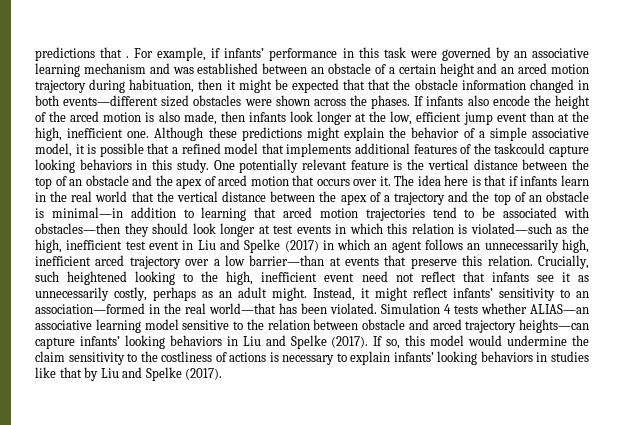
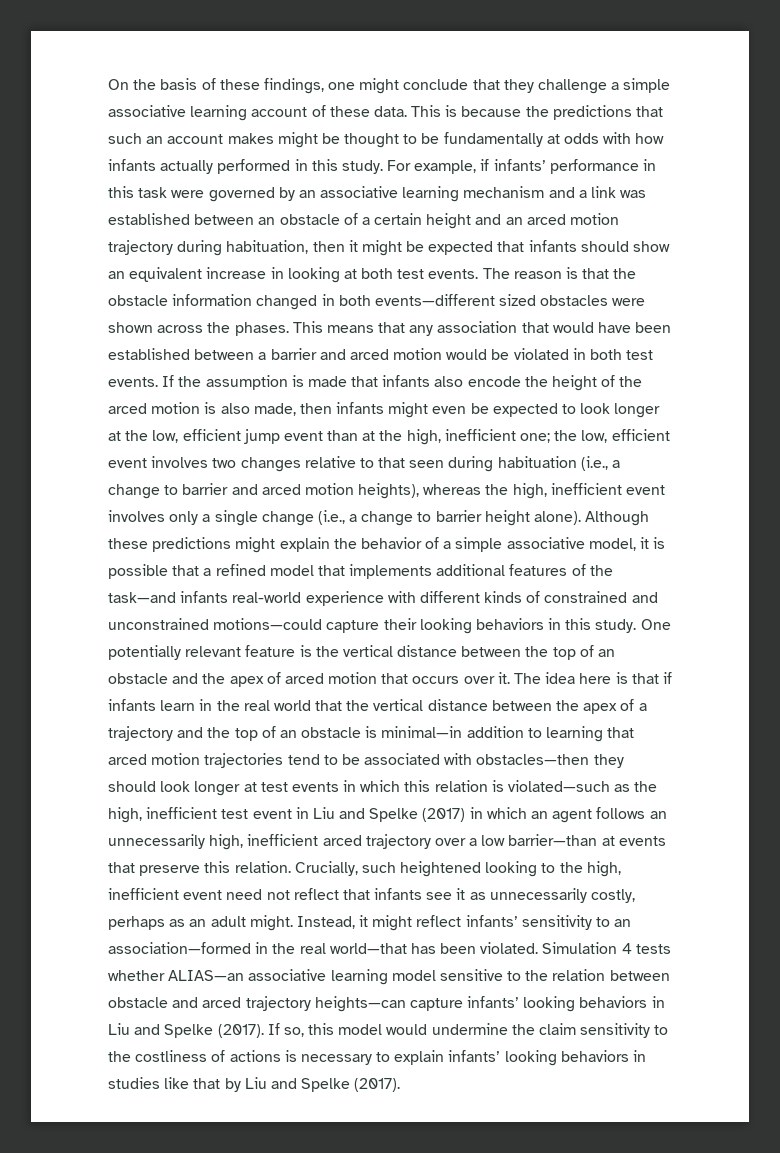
- predictions that .
+ On the basis of these findings, one might conclude that they challenge a simple associative learning account of these data. This is because the predictions that such an account makes might be thought to be fundamentally at odds with how infants actually performed in this study.
- For example, if infants’ performance in this task were governed by an associative learning mechanism and was established between an obstacle of a certain height and an arced motion trajectory during habituation, then it might be expected that that the obstacle information changed in both events—different sized obstacles were shown across the phases.
+ For example, if infants’ performance in this task were governed by an associative learning mechanism and a link was established between an obstacle of a certain height and an arced motion trajectory during habituation, then it might be expected that infants should show an equivalent increase in looking at both test events. The reason is that the obstacle information changed in both events—different sized obstacles were shown across the phases.
- If infants also encode the height of the arced motion is also made, then infants look longer at the low, efficient jump event than at the high, inefficient one.
+ This means that any association that would have been established between a barrier and arced motion would be violated in both test events. If the assumption is made that infants also encode the height of the arced motion is also made, then infants might even be expected to look longer at the low, efficient jump event than at the high, inefficient one; the low, efficient event involves two changes relative to that seen during habituation (i.e., a change to barrier and arced motion heights), whereas the high, inefficient event involves only a single change (i.e., a change to barrier height alone).
- Although these predictions might explain the behavior of a simple associative model, it is possible that a refined model that implements additional features of the taskcould capture looking behaviors in this study.
+ Although these predictions might explain the behavior of a simple associative model, it is possible that a refined model that implements additional features of the task—and infants real-world experience with different kinds of constrained and unconstrained motions—could capture their looking behaviors in this study.

